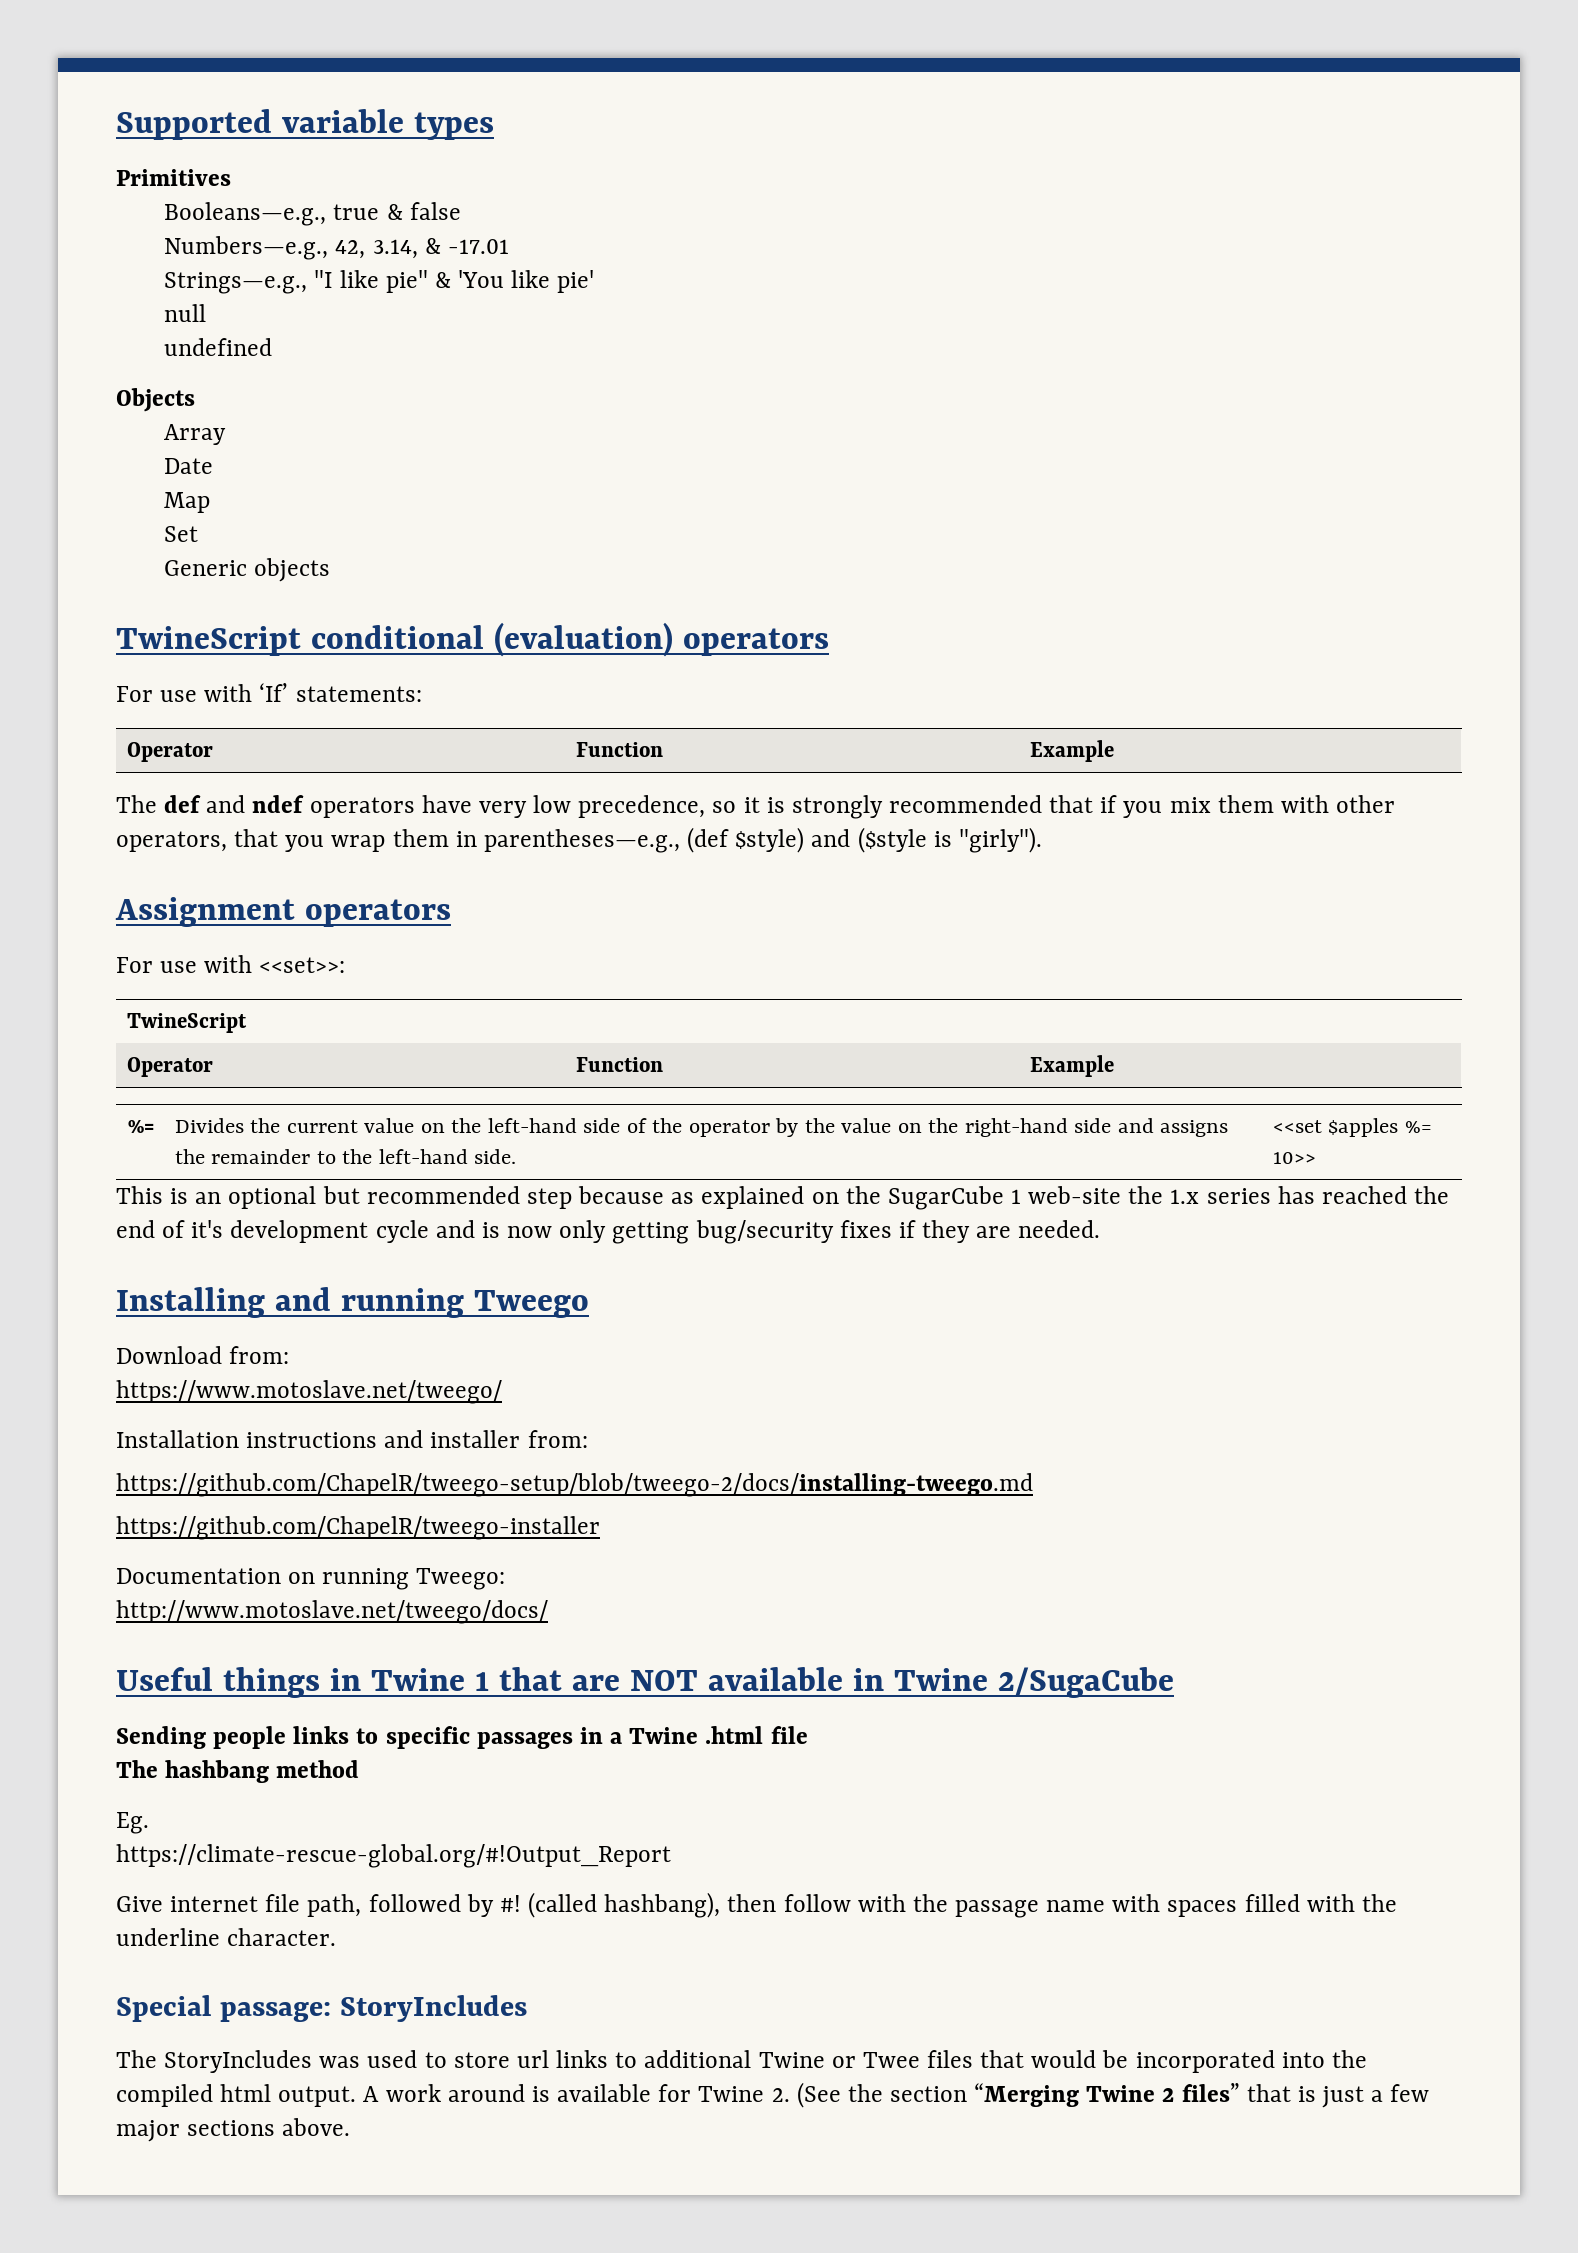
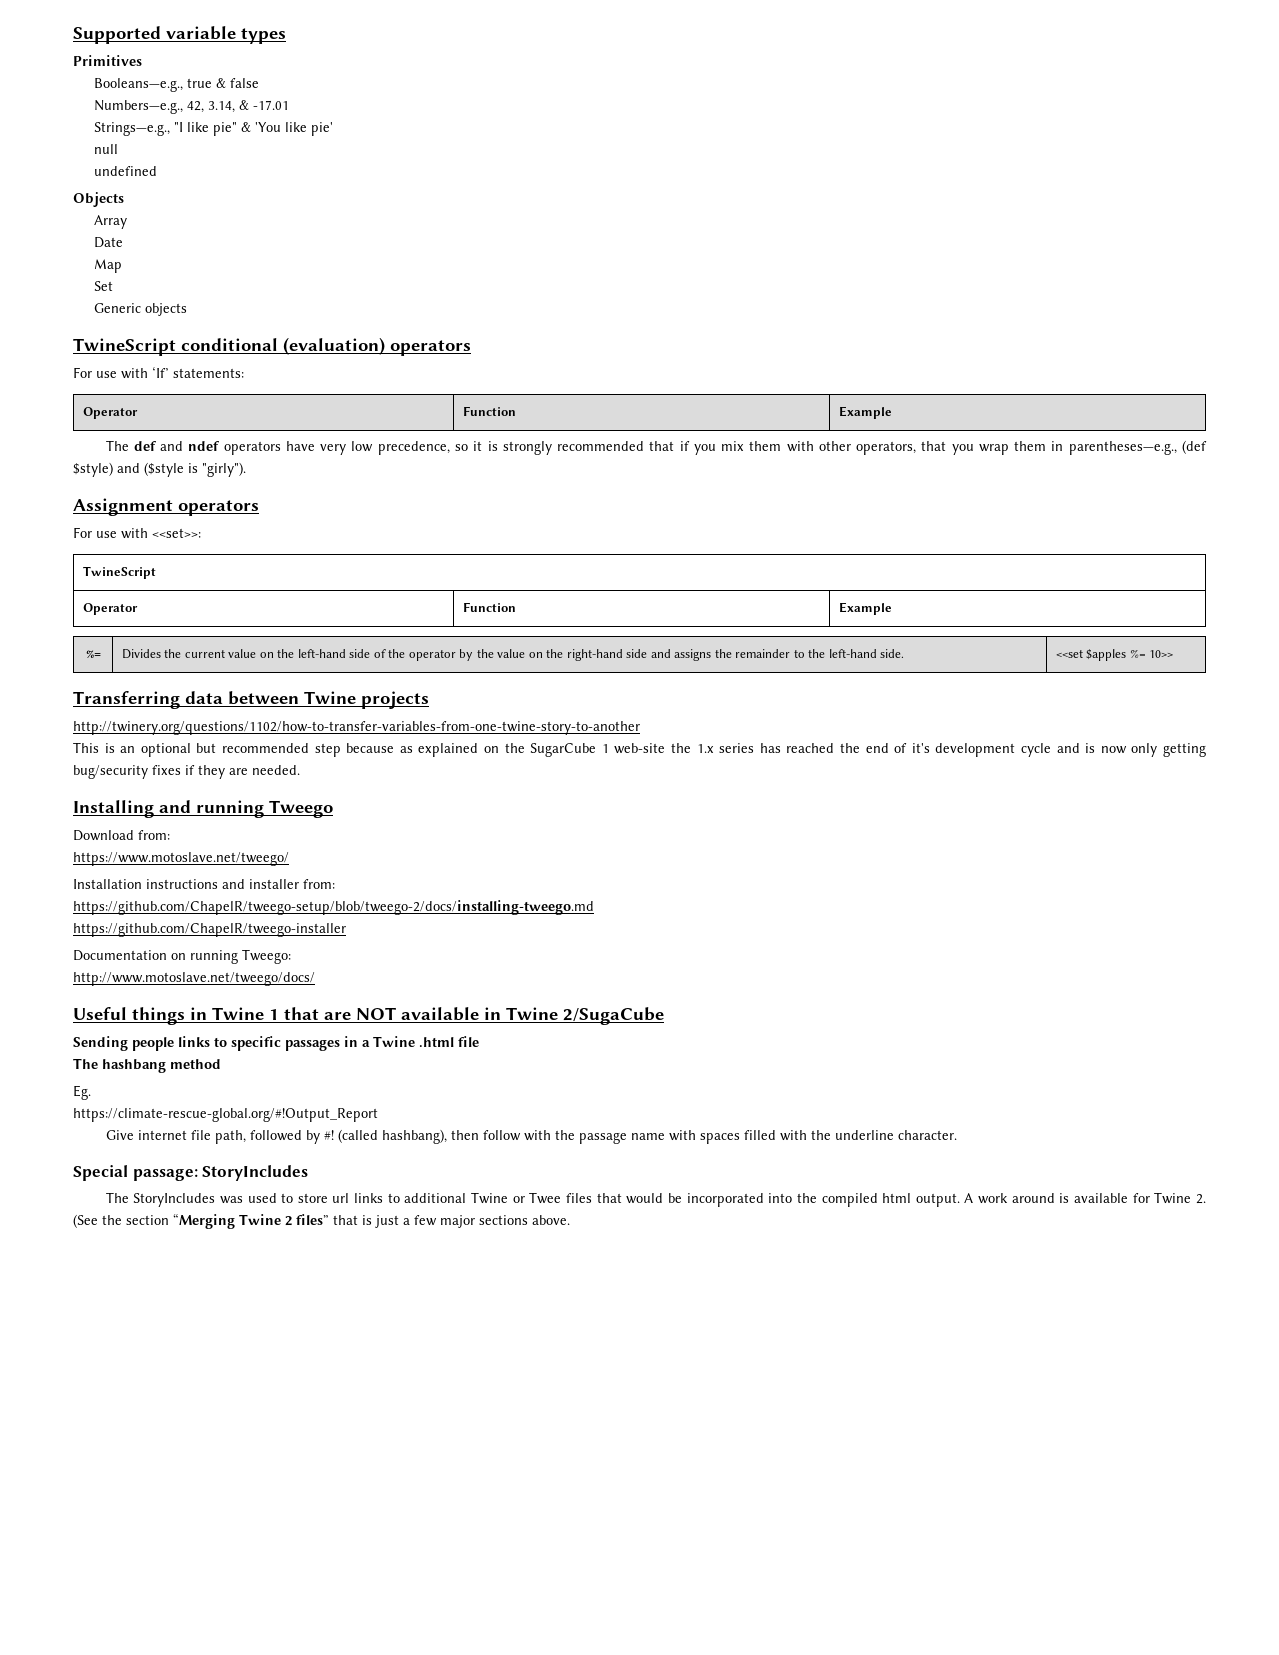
+ Transferring data between Twine projects
+ http://twinery.org/questions/1102/how-to-transfer-variables-from-one-twine-story-to-another

